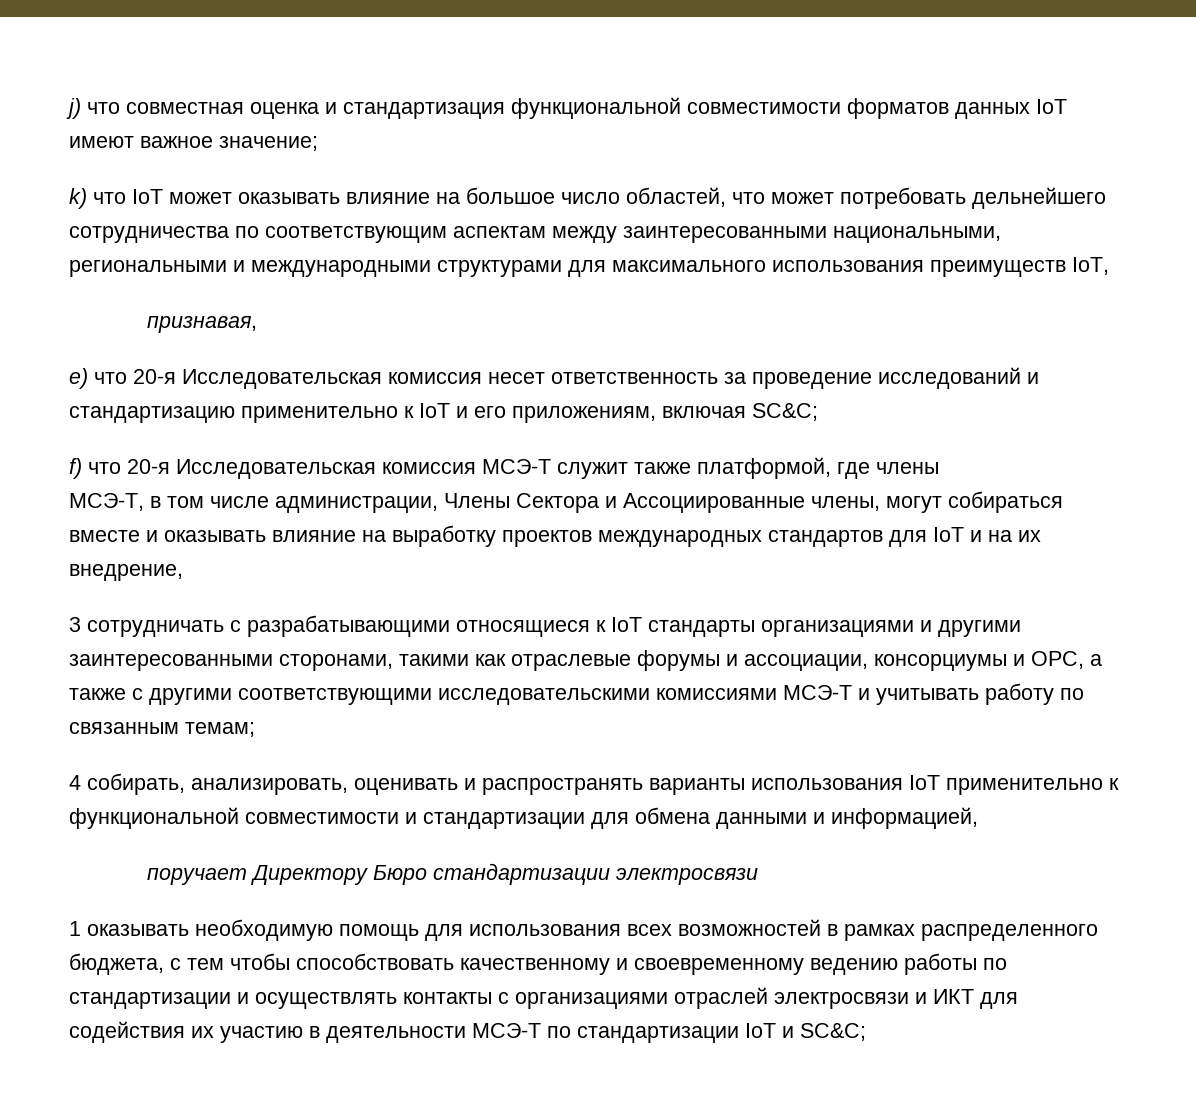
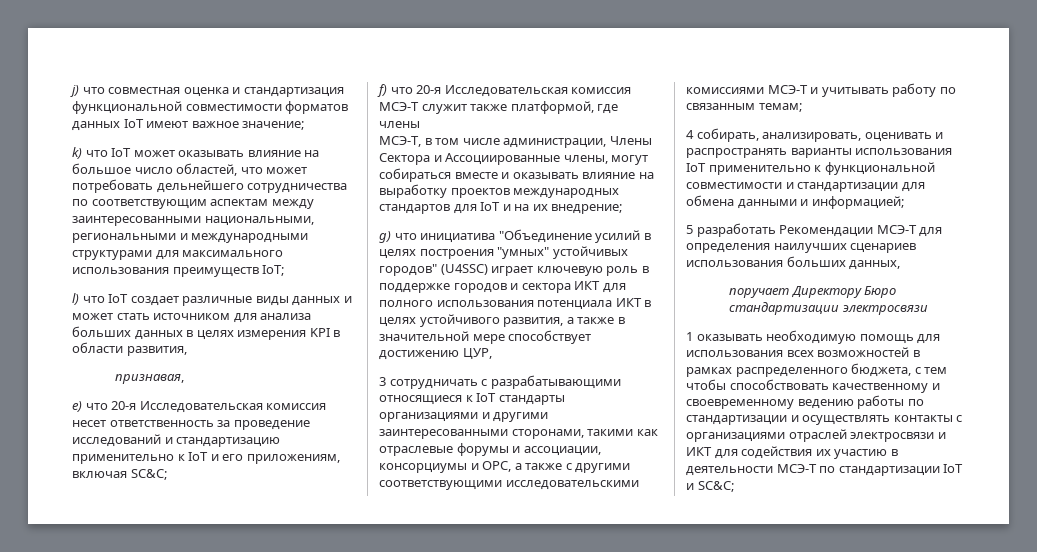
- k) что IoT может оказывать влияние на большое число областей, что может потребовать дельнейшего сотрудничества по соответствующим аспектам между заинтересованными национальными, региональными и международными структурами для максимального использования преимуществ IoT,
+ k) что IoT может оказывать влияние на большое число областей, что может потребовать дельнейшего сотрудничества по соответствующим аспектам между заинтересованными национальными, региональными и международными структурами для максимального использования преимуществ IoT;
+ l) что IoT создает различные виды данных и может стать источником для анализа больших данных в целях измерения KPI в области развития,
- МСЭ-Т, в том числе администрации, Члены Сектора и Ассоциированные члены, могут собираться вместе и оказывать влияние на выработку проектов международных стандартов для IoT и на их внедрение,
+ МСЭ-Т, в том числе администрации, Члены Сектора и Ассоциированные члены, могут собираться вместе и оказывать влияние на выработку проектов международных стандартов для IoT и на их внедрение;
+ g) что инициатива "Объединение усилий в целях построения "умных" устойчивых городов" (U4SSC) играет ключевую роль в поддержке городов и сектора ИКТ для полного использования потенциала ИКТ в целях устойчивого развития, а также в значительной мере способствует достижению ЦУР,
- 4 собирать, анализировать, оценивать и распространять варианты использования IoT применительно к функциональной совместимости и стандартизации для обмена данными и информацией,
+ 4 собирать, анализировать, оценивать и распространять варианты использования IoT применительно к функциональной совместимости и стандартизации для обмена данными и информацией;
+ 5 разработать Рекомендации МСЭ-Т для определения наилучших сценариев использования больших данных,

